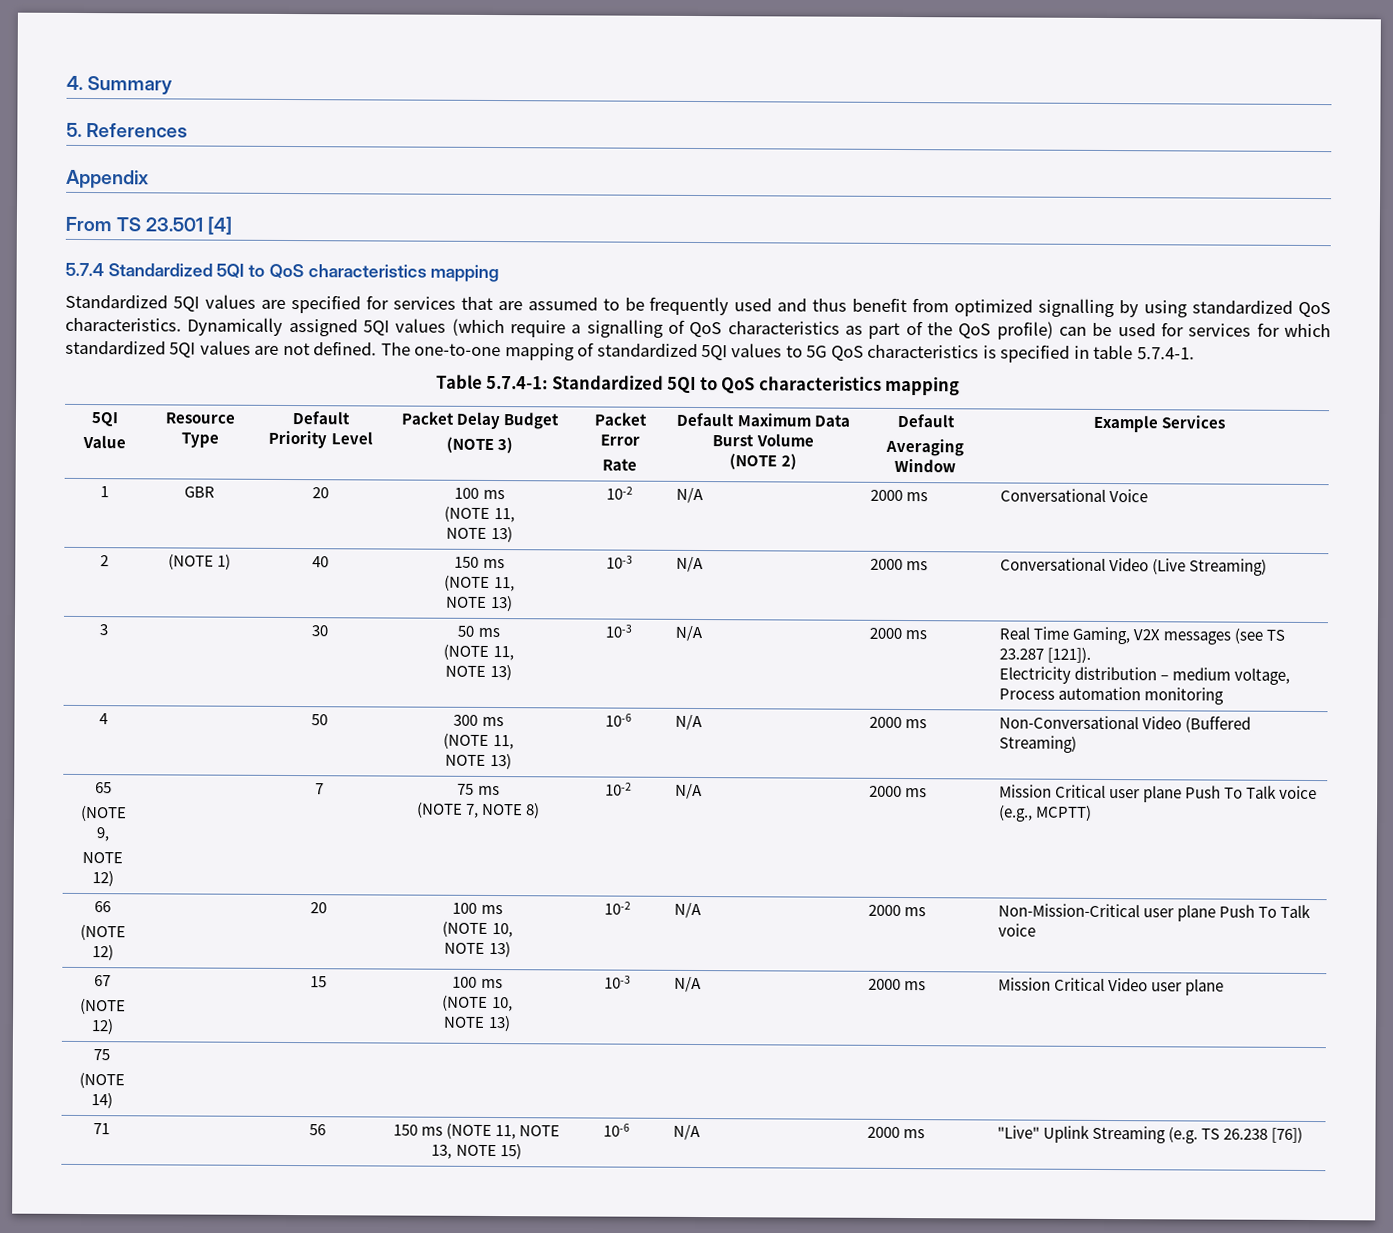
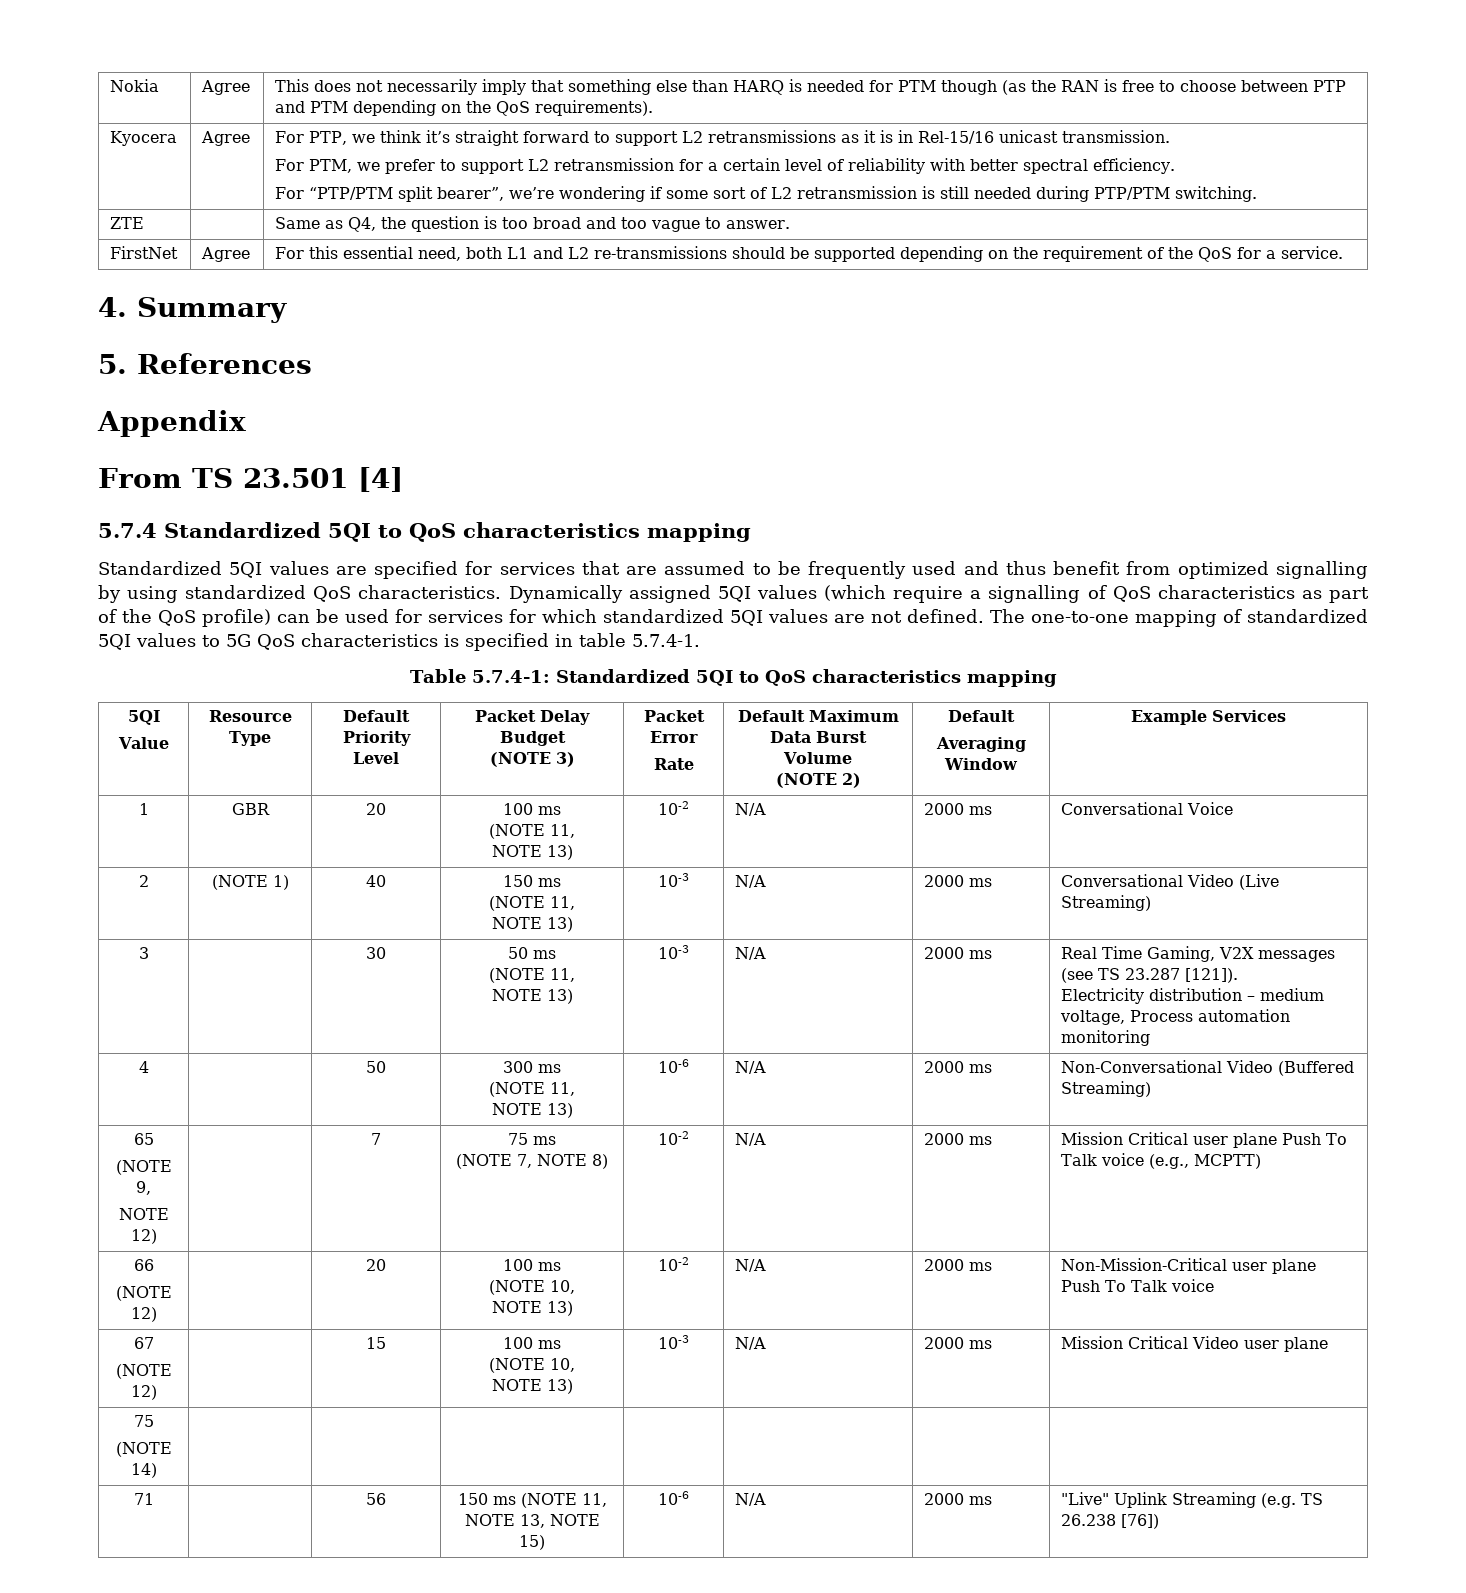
+ Nokia | Agree | This does not necessarily imply that something else than HARQ is needed for PTM though (as the RAN is free to choose between PTP and PTM depending on the QoS requirements).
+ Kyocera | Agree | For PTP, we think it’s straight forward to support L2 retransmissions as it is in Rel-15/16 unicast transmission.
+ For PTM, we prefer to support L2 retransmission for a certain level of reliability with better spectral efficiency.
+ For “PTP/PTM split bearer”, we’re wondering if some sort of L2 retransmission is still needed during PTP/PTM switching.
+ ZTE | | Same as Q4, the question is too broad and too vague to answer.
+ FirstNet | Agree | For this essential need, both L1 and L2 re-transmissions should be supported depending on the requirement of the QoS for a service.

